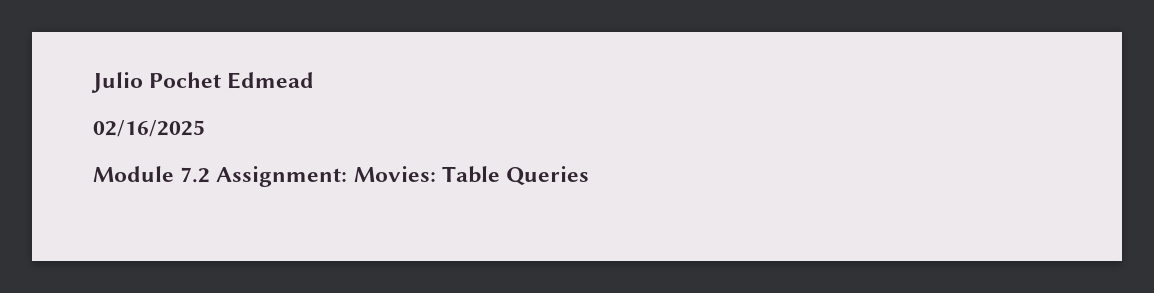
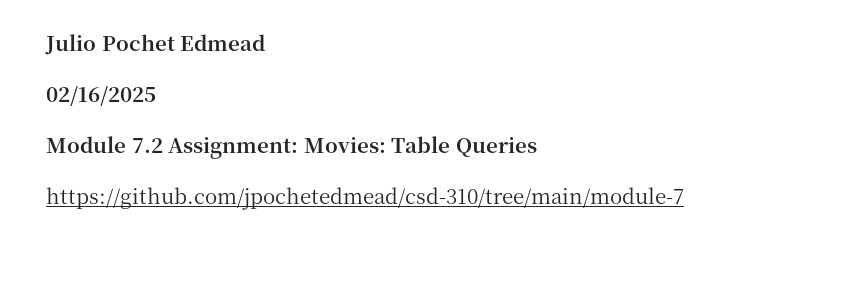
+ https://github.com/jpochetedmead/csd-310/tree/main/module-7

